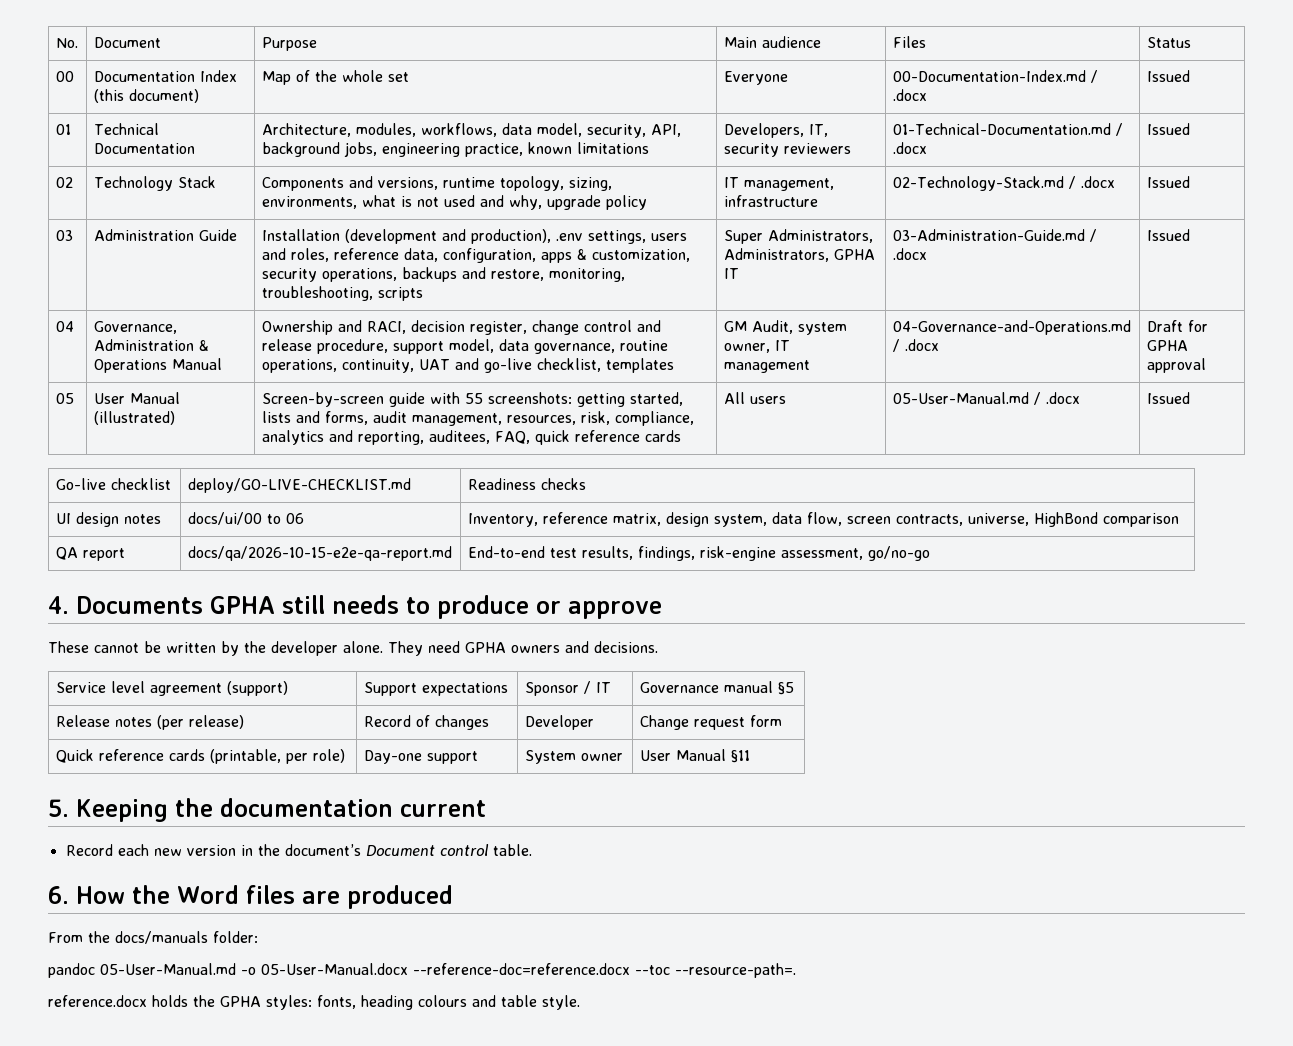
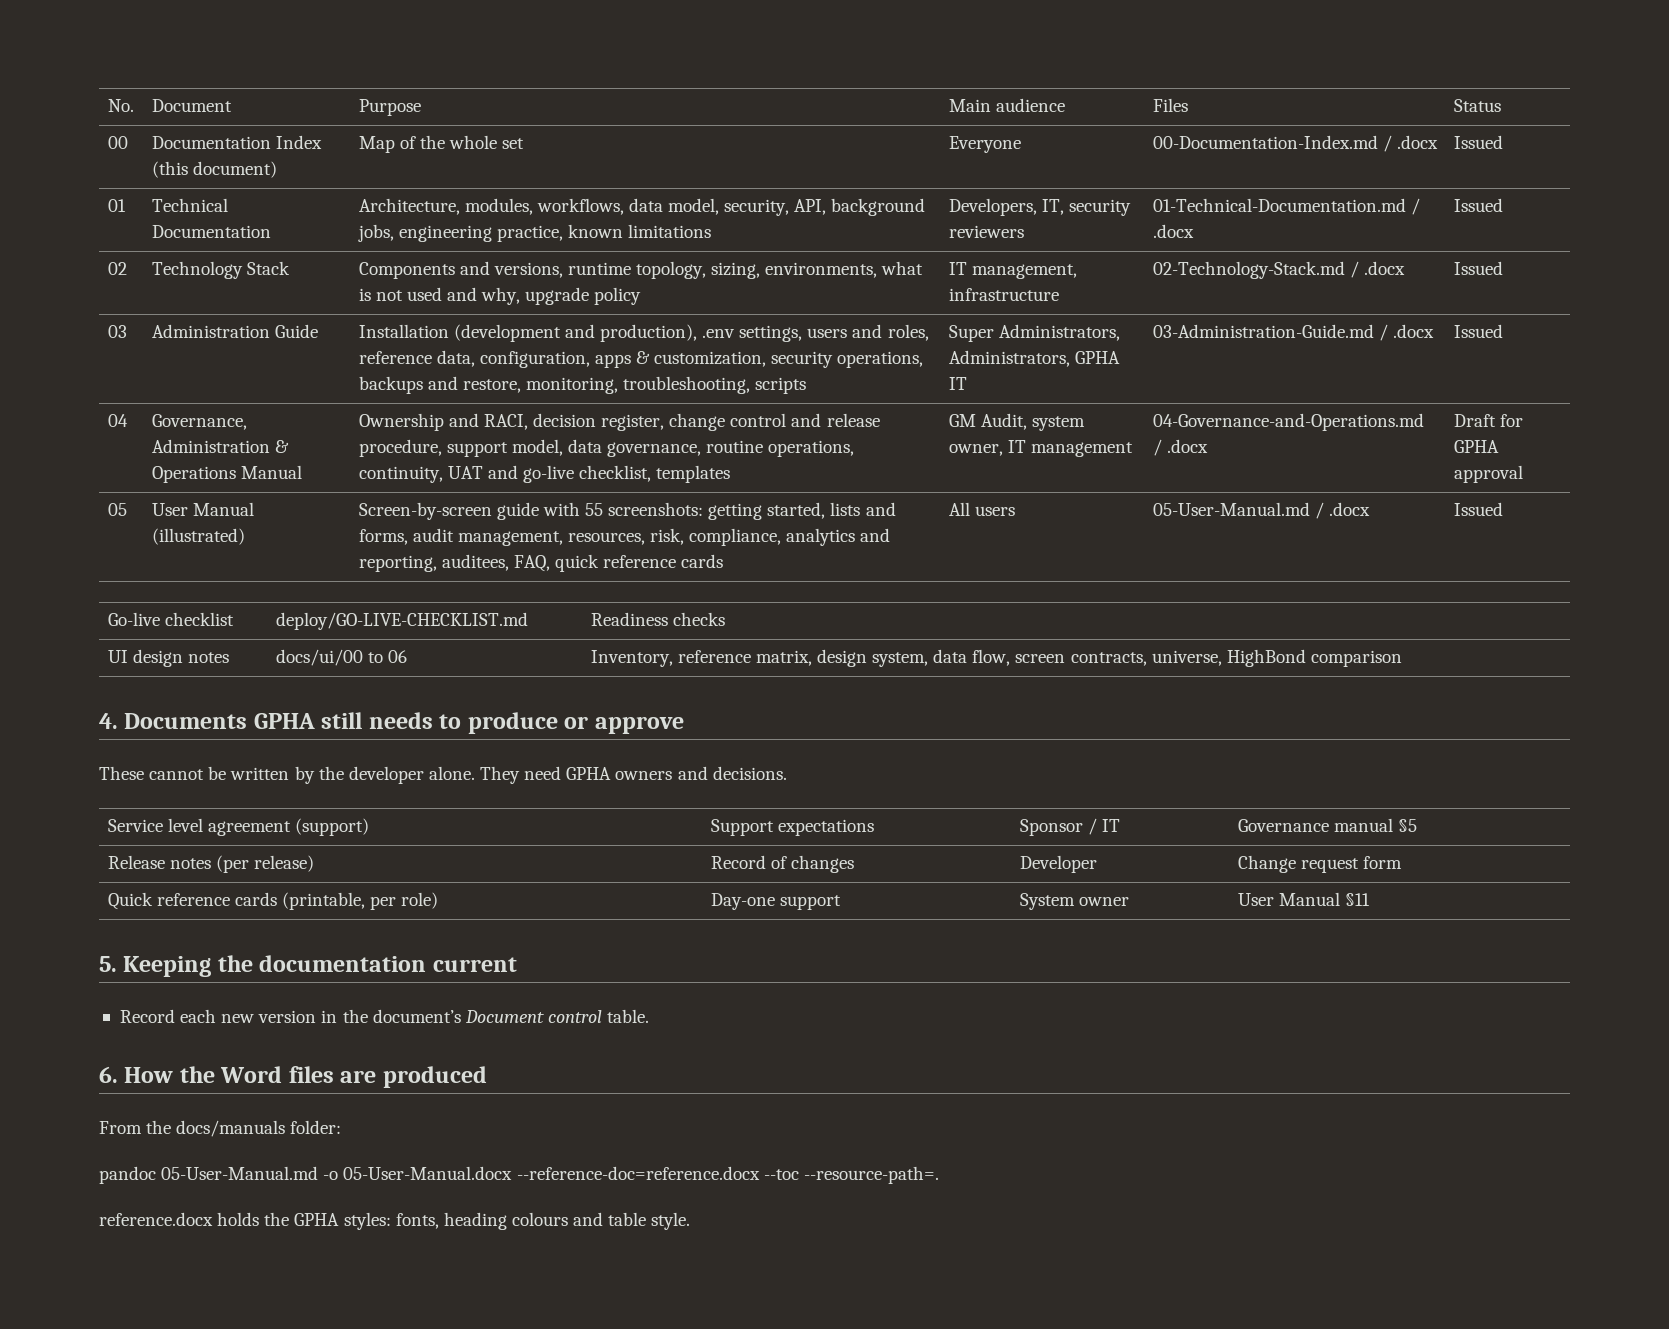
- QA report | docs/qa/2026-10-15-e2e-qa-report.md | End-to-end test results, findings, risk-engine assessment, go/no-go

